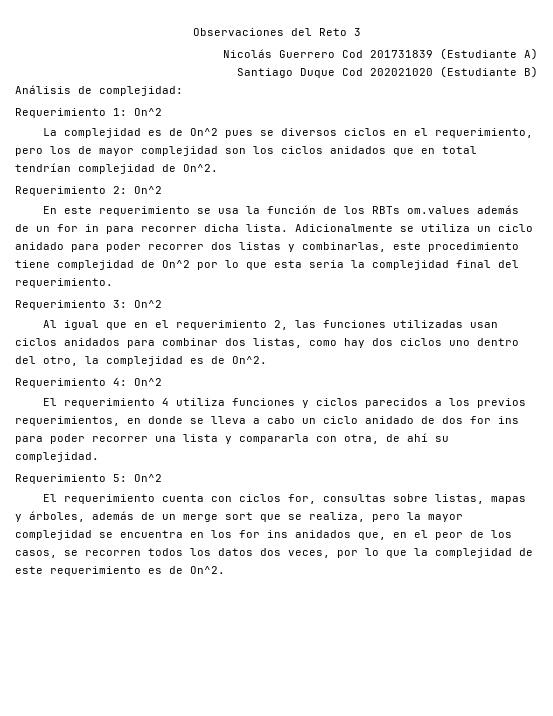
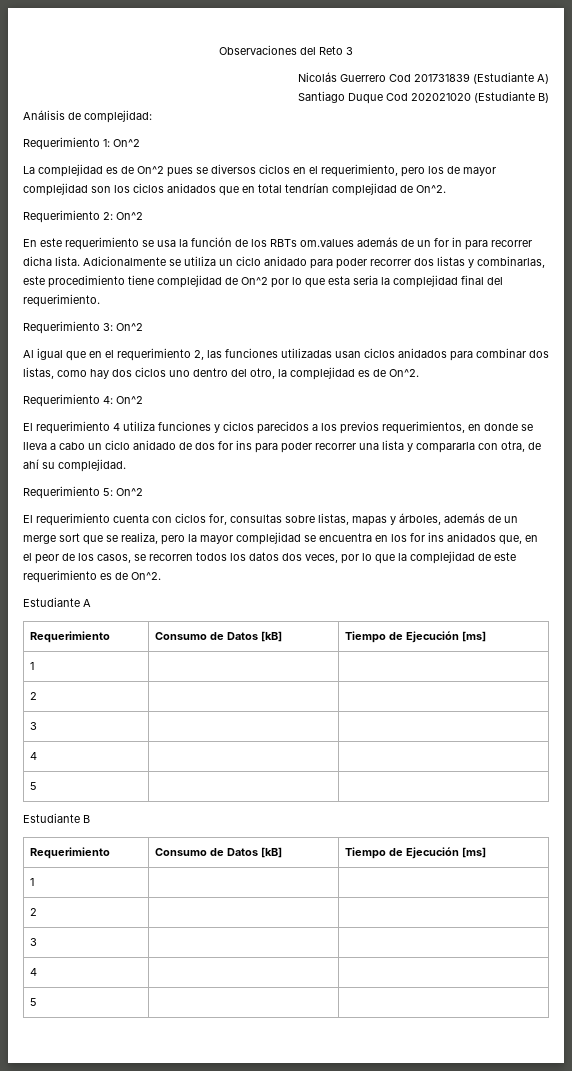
+ Estudiante A
+ Requerimiento | Consumo de Datos [kB] | Tiempo de Ejecución [ms]
+ 1 | |
+ 2 | |
+ 3 | |
+ 4 | |
+ 5 | |
+ Estudiante B
+ Requerimiento | Consumo de Datos [kB] | Tiempo de Ejecución [ms]
+ 1 | |
+ 2 | |
+ 3 | |
+ 4 | |
+ 5 | |

